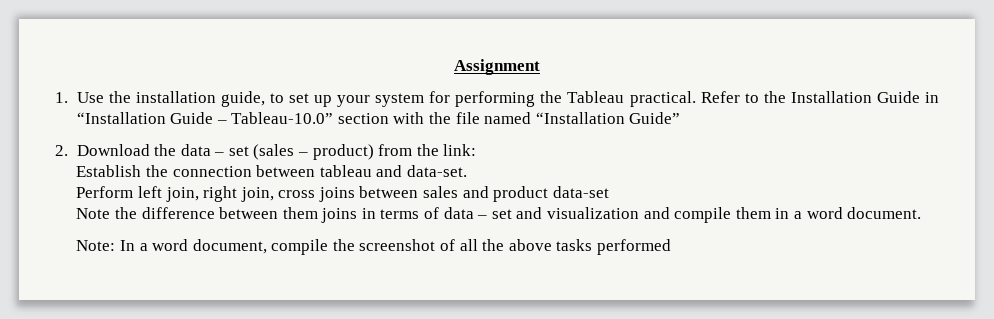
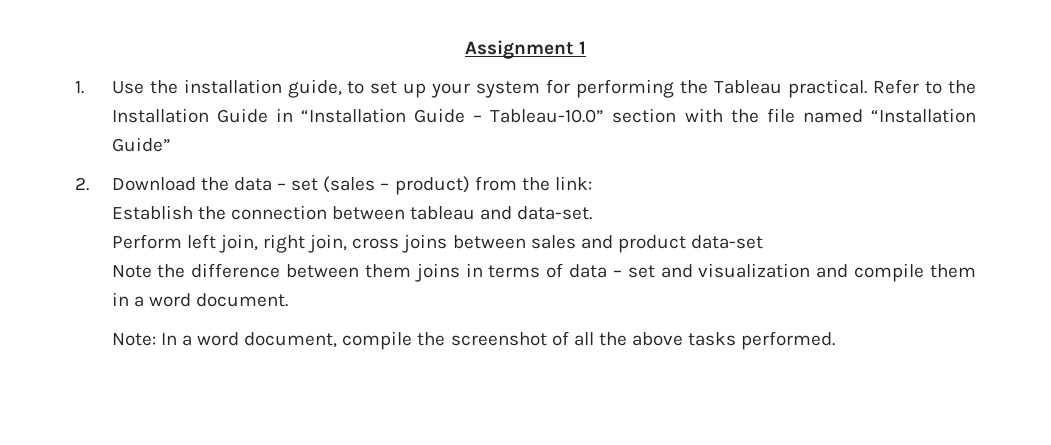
- Assignment
+ Assignment 1
- Note: In a word document, compile the screenshot of all the above tasks performed
+ Note: In a word document, compile the screenshot of all the above tasks performed.

